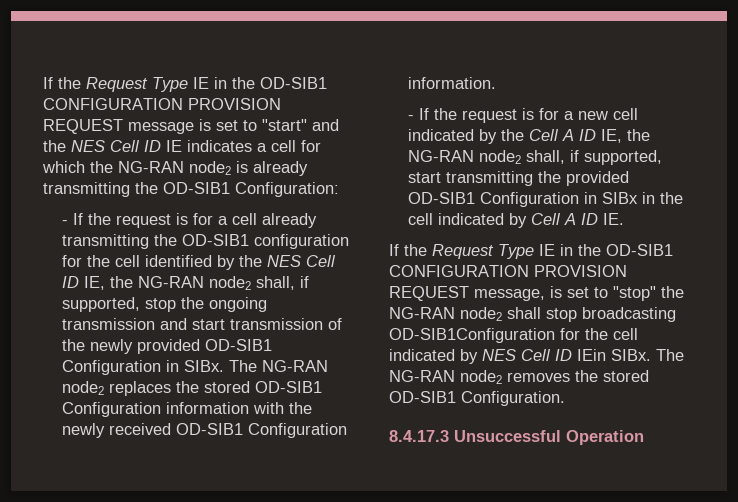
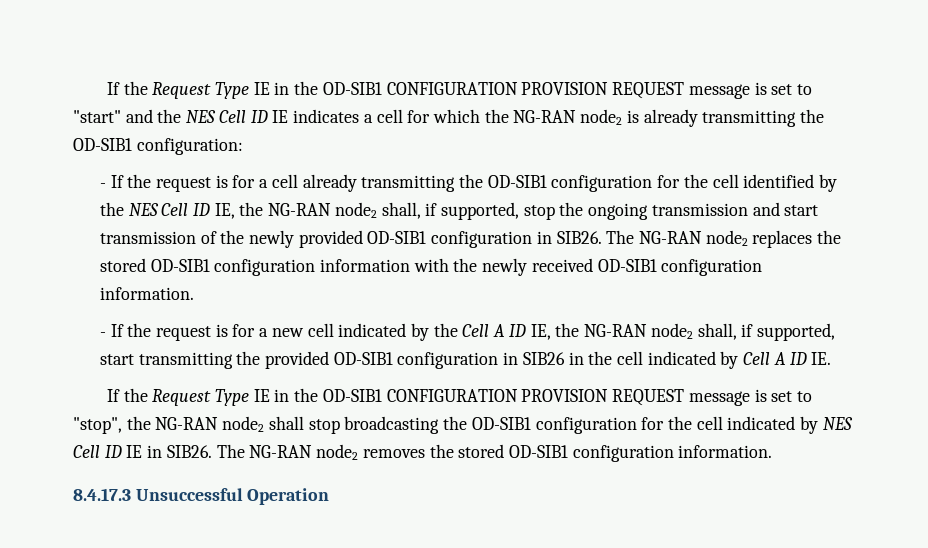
- If the Request Type IE in the OD-SIB1 CONFIGURATION PROVISION REQUEST message is set to "start" and the NES Cell ID IE indicates a cell for which the NG-RAN node2 is already transmitting the OD-SIB1 Configuration:
+ If the Request Type IE in the OD-SIB1 CONFIGURATION PROVISION REQUEST message is set to "start" and the NES Cell ID IE indicates a cell for which the NG-RAN node2 is already transmitting the OD-SIB1 configuration:
- - If the request is for a cell already transmitting the OD-SIB1 configuration for the cell identified by the NES Cell ID IE, the NG-RAN node2 shall, if supported, stop the ongoing transmission and start transmission of the newly provided OD-SIB1 Configuration in SIBx.
+ - If the request is for a cell already transmitting the OD-SIB1 configuration for the cell identified by the NES Cell ID IE, the NG-RAN node2 shall, if supported, stop the ongoing transmission and start transmission of the newly provided OD-SIB1 configuration in SIB26.
- The NG-RAN node2 replaces the stored OD-SIB1 Configuration information with the newly received OD-SIB1 Configuration information.
+ The NG-RAN node2 replaces the stored OD-SIB1 configuration information with the newly received OD-SIB1 configuration information.
- - If the request is for a new cell indicated by the Cell A ID IE, the NG-RAN node2 shall, if supported, start transmitting the provided OD-SIB1 Configuration in SIBx in the cell indicated by Cell A ID IE.
+ - If the request is for a new cell indicated by the Cell A ID IE, the NG-RAN node2 shall, if supported, start transmitting the provided OD-SIB1 configuration in SIB26 in the cell indicated by Cell A ID IE.
- If the Request Type IE in the OD-SIB1 CONFIGURATION PROVISION REQUEST message, is set to "stop" the NG-RAN node2 shall stop broadcasting OD-SIB1Configuration for the cell indicated by NES Cell ID IEin SIBx.
+ If the Request Type IE in the OD-SIB1 CONFIGURATION PROVISION REQUEST message is set to "stop", the NG-RAN node2 shall stop broadcasting the OD-SIB1 configuration for the cell indicated by NES Cell ID IE in SIB26.
- The NG-RAN node2 removes the stored OD-SIB1 Configuration.
+ The NG-RAN node2 removes the stored OD-SIB1 configuration information.

